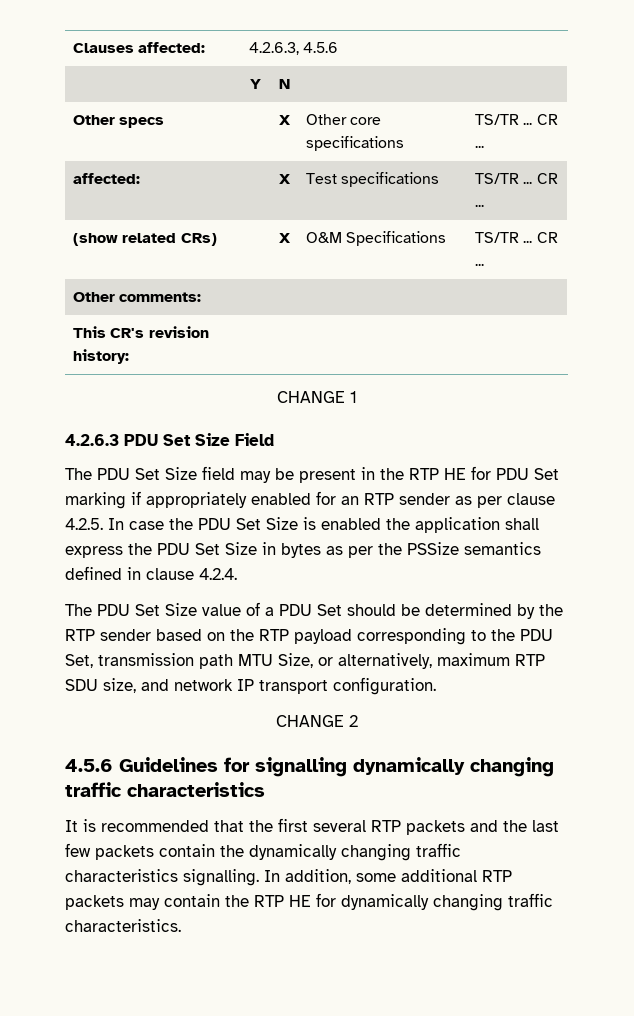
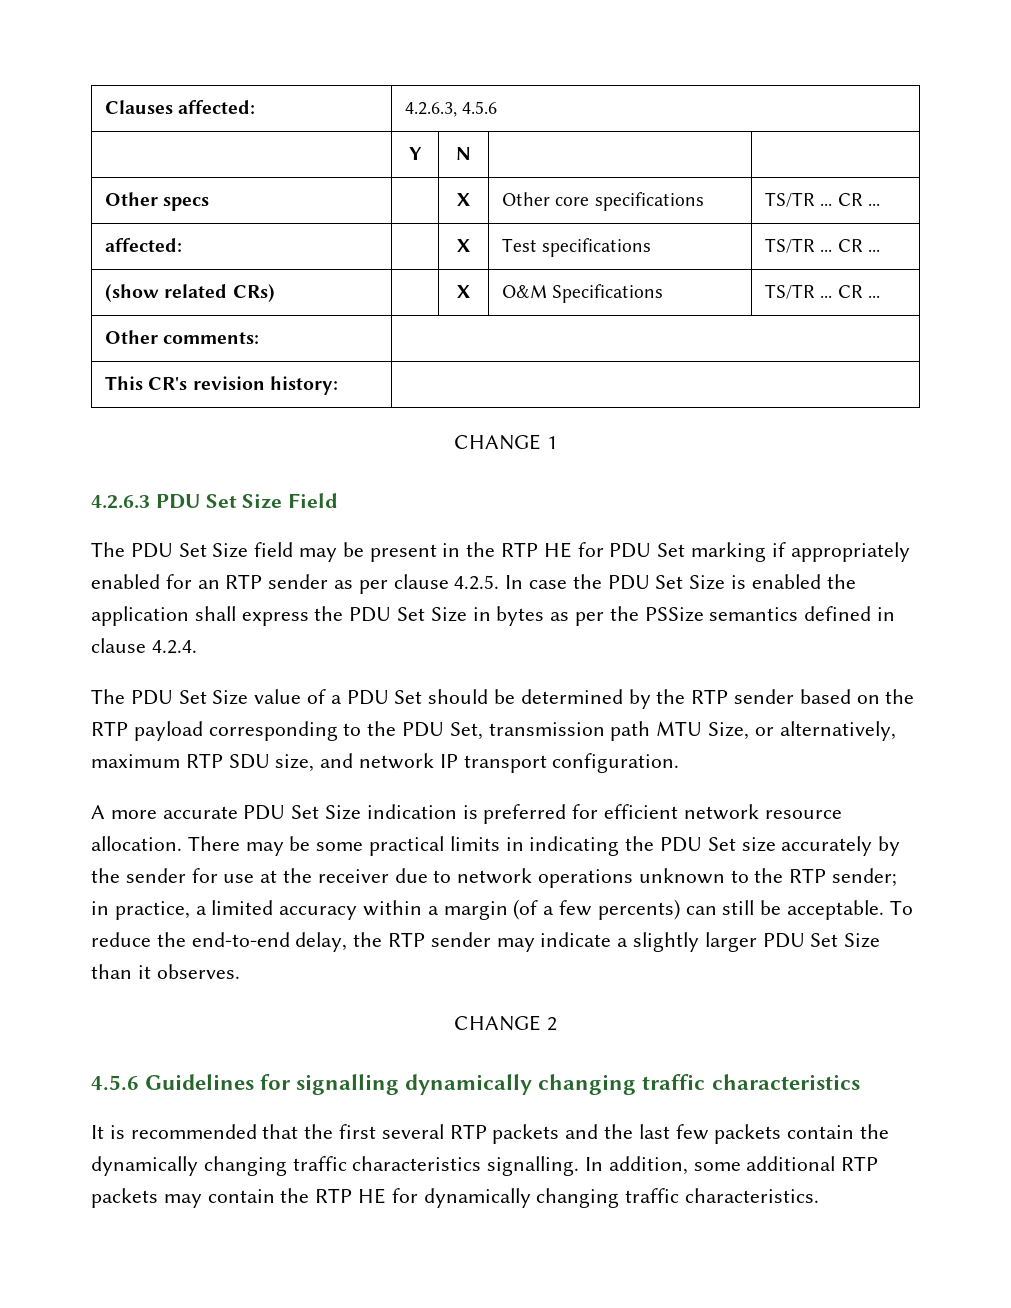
+ A more accurate PDU Set Size indication is preferred for efficient network resource allocation. There may be some practical limits in indicating the PDU Set size accurately by the sender for use at the receiver due to network operations unknown to the RTP sender; in practice, a limited accuracy within a margin (of a few percents) can still be acceptable. To reduce the end-to-end delay, the RTP sender may indicate a slightly larger PDU Set Size than it observes.

